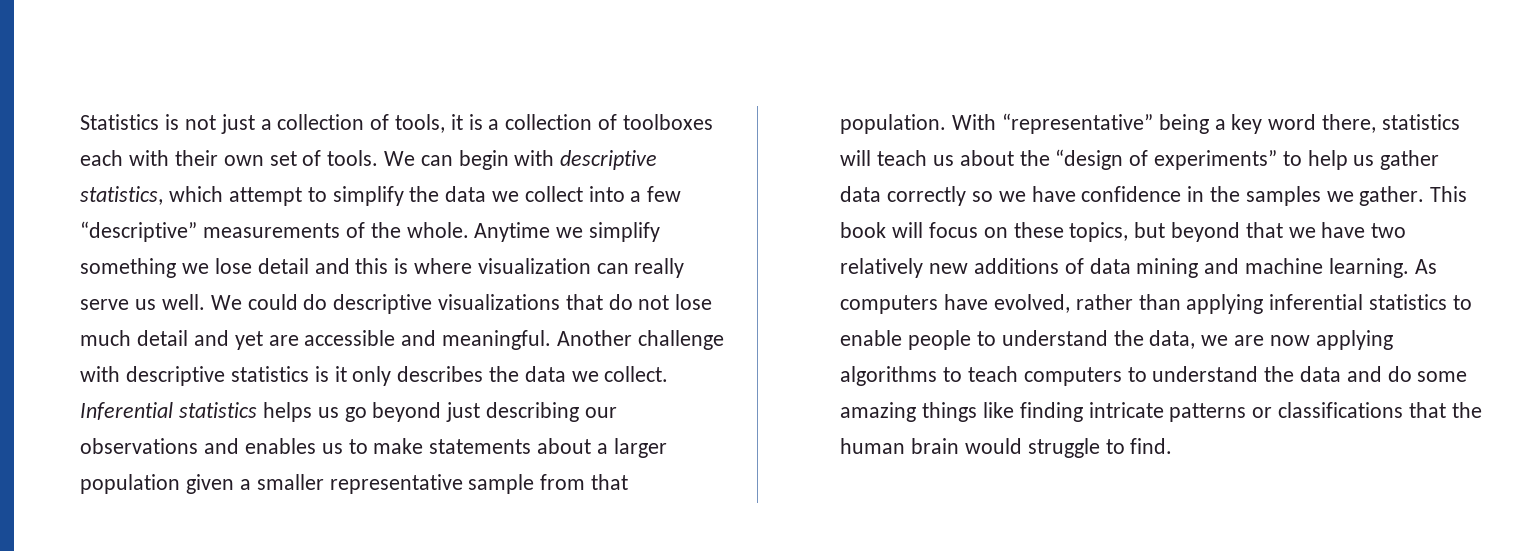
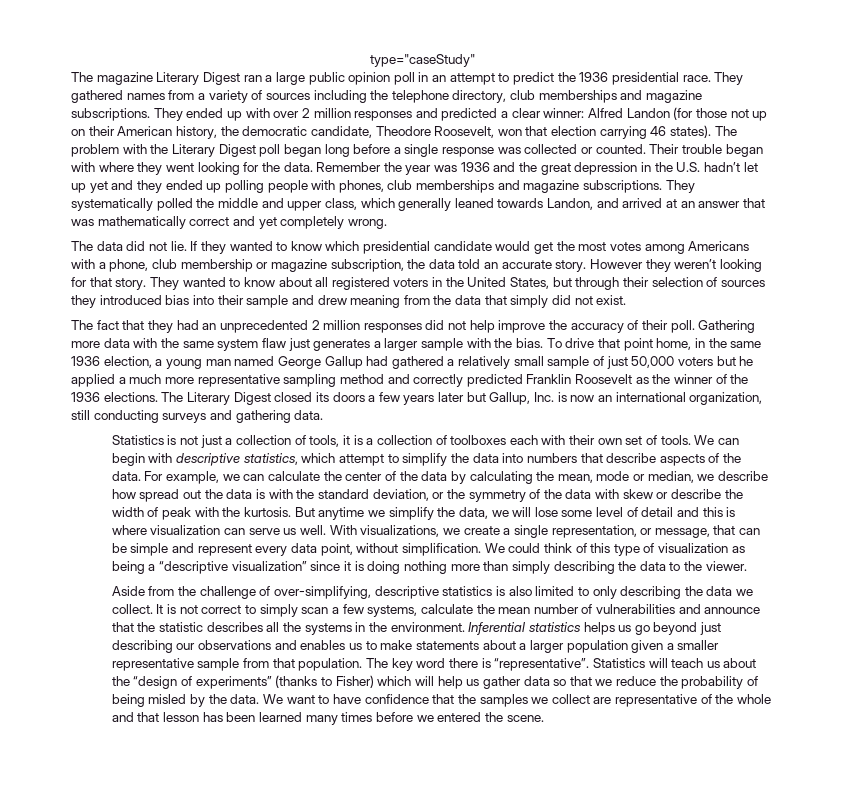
+ type="caseStudy"
+ The magazine Literary Digest ran a large public opinion poll in an attempt to predict the 1936 presidential race. They gathered names from a variety of sources including the telephone directory, club memberships and magazine subscriptions. They ended up with over 2 million responses and predicted a clear winner: Alfred Landon (for those not up on their American history, the democratic candidate, Theodore Roosevelt, won that election carrying 46 states). The problem with the Literary Digest poll began long before a single response was collected or counted. Their trouble began with where they went looking for the data. Remember the year was 1936 and the great depression in the U.S. hadn’t let up yet and they ended up polling people with phones, club memberships and magazine subscriptions. They systematically polled the middle and upper class, which generally leaned towards Landon, and arrived at an answer that was mathematically correct and yet completely wrong.
+ The data did not lie. If they wanted to know which presidential candidate would get the most votes among Americans with a phone, club membership or magazine subscription, the data told an accurate story. However they weren’t looking for that story. They wanted to know about all registered voters in the United States, but through their selection of sources they introduced bias into their sample and drew meaning from the data that simply did not exist.
+ The fact that they had an unprecedented 2 million responses did not help improve the accuracy of their poll. Gathering more data with the same system flaw just generates a larger sample with the bias. To drive that point home, in the same 1936 election, a young man named George Gallup had gathered a relatively small sample of just 50,000 voters but he applied a much more representative sampling method and correctly predicted Franklin Roosevelt as the winner of the 1936 elections. The Literary Digest closed its doors a few years later but Gallup, Inc. is now an international organization, still conducting surveys and gathering data.
- We can begin with descriptive statistics, which attempt to simplify the data we collect into a few “descriptive” measurements of the whole. Anytime we simplify something we lose detail and this is where visualization can really serve us well.
+ We can begin with descriptive statistics, which attempt to simplify the data into numbers that describe aspects of the data. For example, we can calculate the center of the data by calculating the mean, mode or median, we describe how spread out the data is with the standard deviation, or the symmetry of the data with skew or describe the width of peak with the kurtosis. But anytime we simplify the data, we will lose some level of detail and this is where visualization can serve us well.
- We could do descriptive visualizations that do not lose much detail and yet are accessible and meaningful. Another challenge with descriptive statistics is it only describes the data we collect.
+ With visualizations, we create a single representation, or message, that can be simple and represent every data point, without simplification. We could think of this type of visualization as being a “descriptive visualization” since it is doing nothing more than simply describing the data to the viewer.
+ Aside from the challenge of over-simplifying, descriptive statistics is also limited to only describing the data we collect. It is not correct to simply scan a few systems, calculate the mean number of vulnerabilities and announce that the statistic describes all the systems in the environment.
- With “representative” being a key word there, statistics will teach us about the “design of experiments” to help us gather data correctly so we have confidence in the samples we gather. This book will focus on these topics, but beyond that we have two relatively new additions of data mining and machine learning. As computers have evolved, rather than applying inferential statistics to enable people to understand the data, we are now applying algorithms to teach computers to understand the data and do some amazing things like finding intricate patterns or classifications that the human brain would struggle to find.
+ The key word there is “representative”. Statistics will teach us about the “design of experiments” (thanks to Fisher) which will help us gather data so that we reduce the probability of being misled by the data. We want to have confidence that the samples we collect are representative of the whole and that lesson has been learned many times before we entered the scene.

